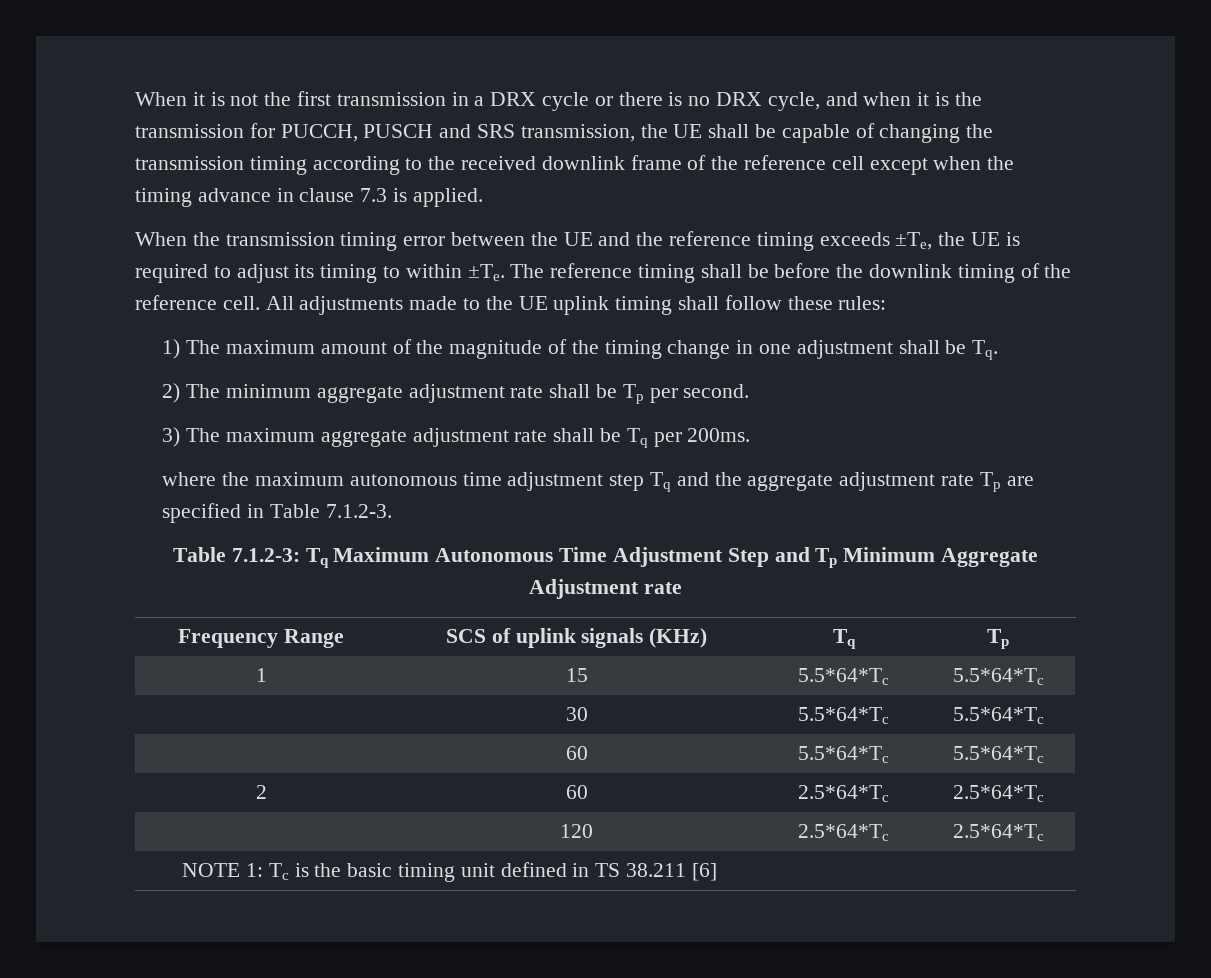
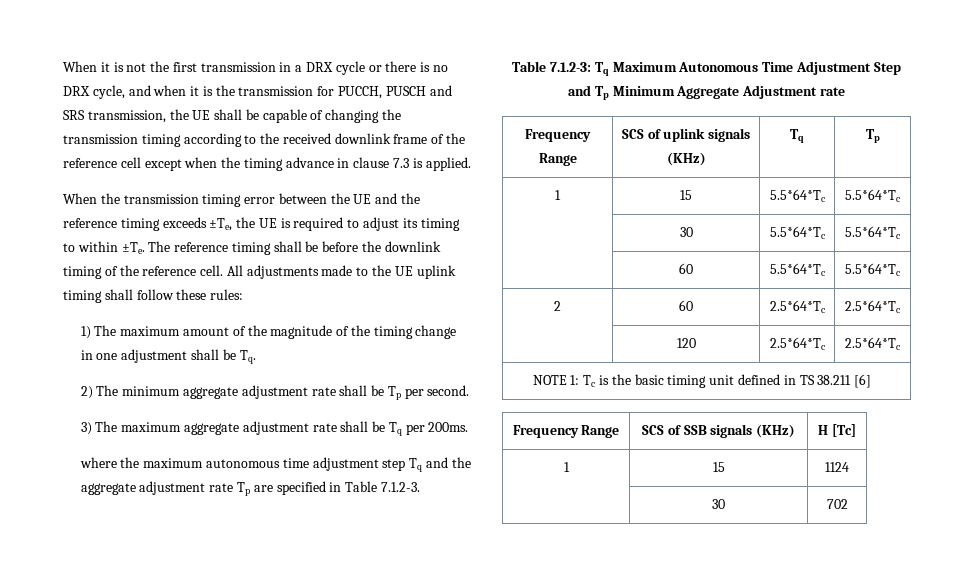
+ Frequency Range | SCS of SSB signals (KHz) | H [Tc]
+ 1 | 15 | 1124
+ | 30 | 702

